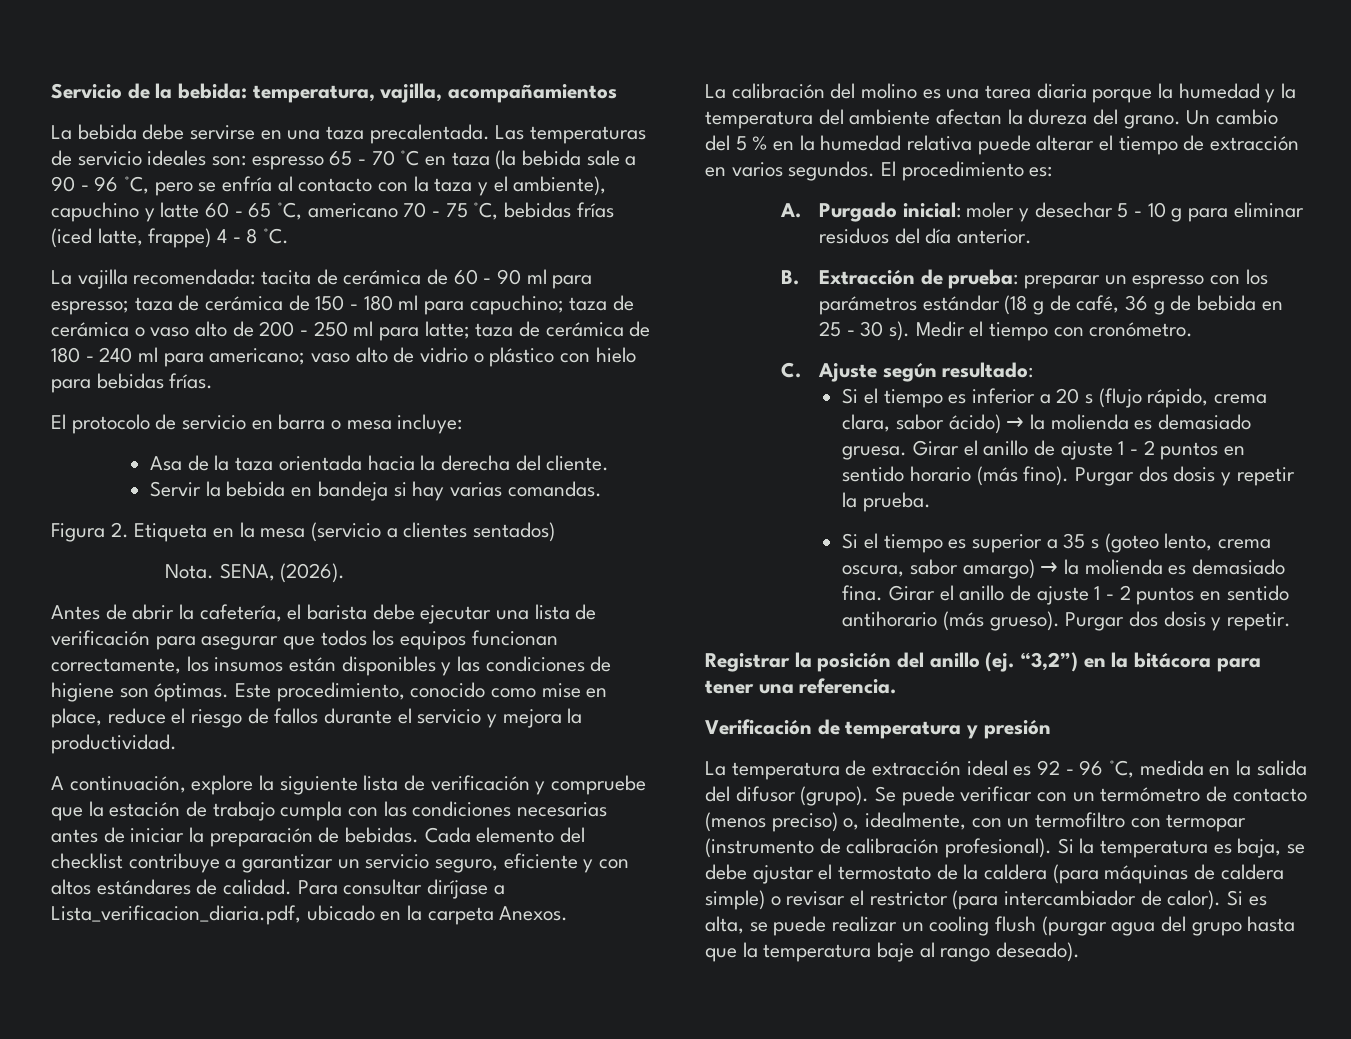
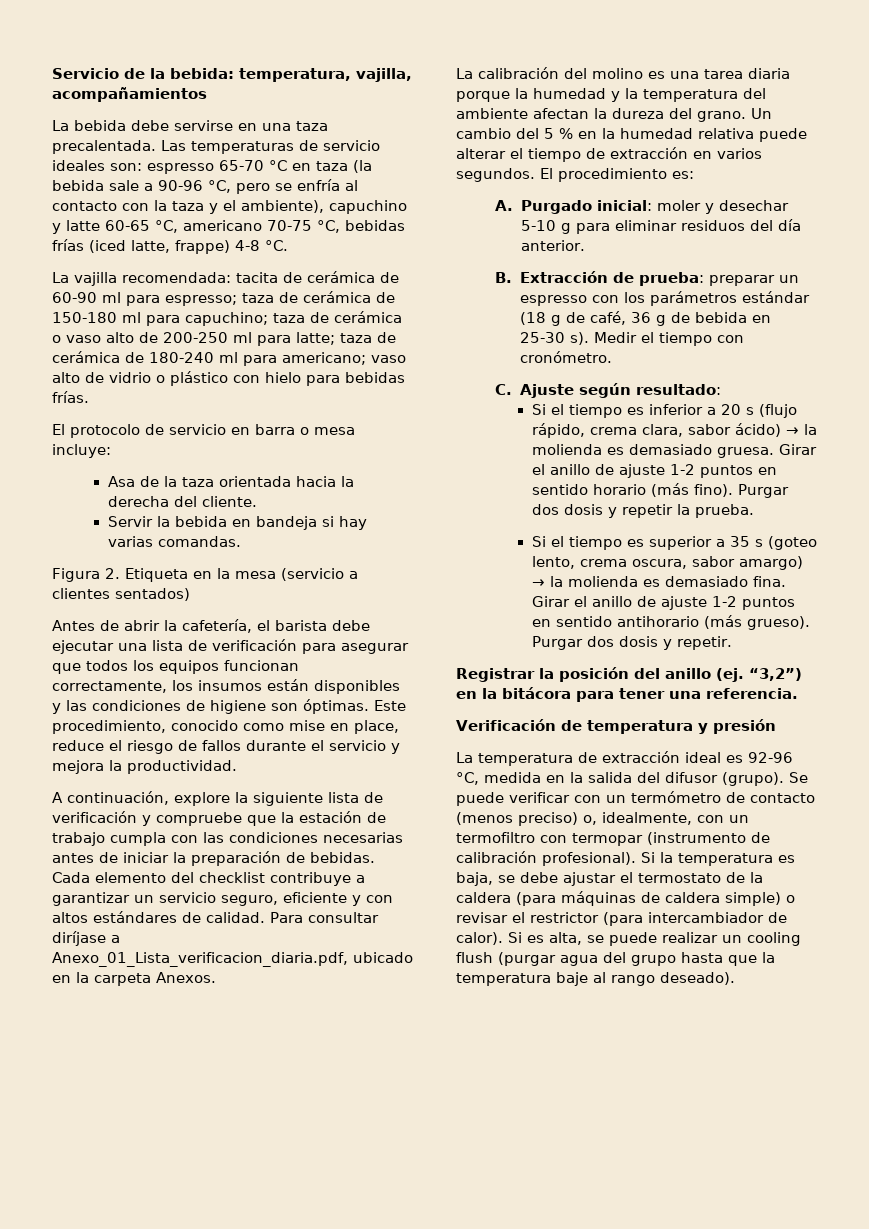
- Las temperaturas de servicio ideales son: espresso 65 - 70 °C en taza (la bebida sale a 90 - 96 °C, pero se enfría al contacto con la taza y el ambiente), capuchino y latte 60 - 65 °C, americano 70 - 75 °C, bebidas frías (iced latte, frappe) 4 - 8 °C.
+ Las temperaturas de servicio ideales son: espresso 65-70 °C en taza (la bebida sale a 90-96 °C, pero se enfría al contacto con la taza y el ambiente), capuchino y latte 60-65 °C, americano 70-75 °C, bebidas frías (iced latte, frappe) 4-8 °C.
- La vajilla recomendada: tacita de cerámica de 60 - 90 ml para espresso; taza de cerámica de 150 - 180 ml para capuchino; taza de cerámica o vaso alto de 200 - 250 ml para latte; taza de cerámica de 180 - 240 ml para americano; vaso alto de vidrio o plástico con hielo para bebidas frías.
+ La vajilla recomendada: tacita de cerámica de 60-90 ml para espresso; taza de cerámica de 150-180 ml para capuchino; taza de cerámica o vaso alto de 200-250 ml para latte; taza de cerámica de 180-240 ml para americano; vaso alto de vidrio o plástico con hielo para bebidas frías.
- Nota. SENA, (2026).
- Para consultar diríjase a Lista_verificacion_diaria.pdf, ubicado en la carpeta Anexos.
+ Para consultar diríjase a Anexo_01_Lista_verificacion_diaria.pdf, ubicado en la carpeta Anexos.
- A. Purgado inicial: moler y desechar 5 - 10 g para eliminar residuos del día anterior.
+ A. Purgado inicial: moler y desechar 5-10 g para eliminar residuos del día anterior.
- B. Extracción de prueba: preparar un espresso con los parámetros estándar (18 g de café, 36 g de bebida en 25 - 30 s).
+ B. Extracción de prueba: preparar un espresso con los parámetros estándar (18 g de café, 36 g de bebida en 25-30 s).
- Girar el anillo de ajuste 1 - 2 puntos en sentido horario (más fino).
+ Girar el anillo de ajuste 1-2 puntos en sentido horario (más fino).
- Girar el anillo de ajuste 1 - 2 puntos en sentido antihorario (más grueso).
+ Girar el anillo de ajuste 1-2 puntos en sentido antihorario (más grueso).
- La temperatura de extracción ideal es 92 - 96 °C, medida en la salida del difusor (grupo).
+ La temperatura de extracción ideal es 92-96 °C, medida en la salida del difusor (grupo).

